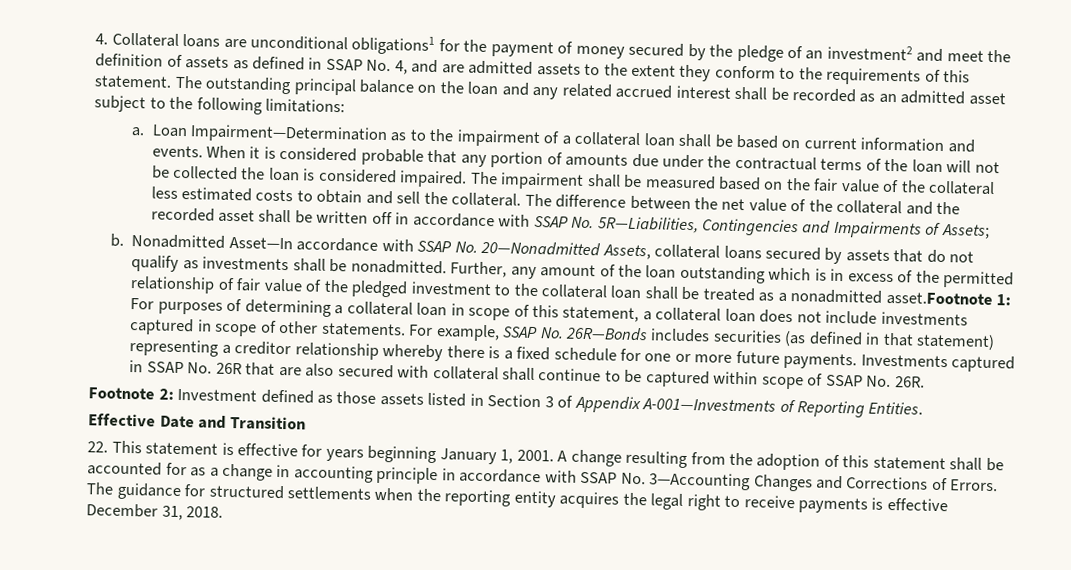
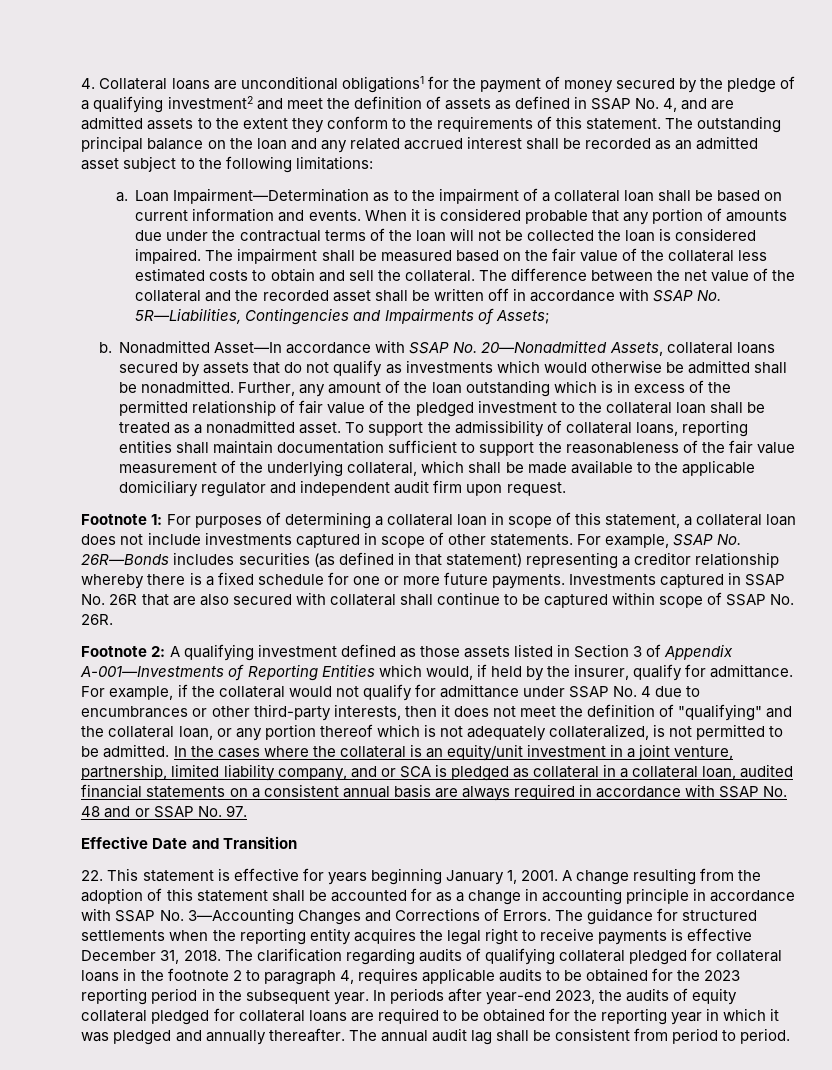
- 4. Collateral loans are unconditional obligations1 for the payment of money secured by the pledge of an investment2 and meet the definition of assets as defined in SSAP No. 4, and are admitted assets to the extent they conform to the requirements of this statement.
+ 4. Collateral loans are unconditional obligations1 for the payment of money secured by the pledge of a qualifying investment2 and meet the definition of assets as defined in SSAP No. 4, and are admitted assets to the extent they conform to the requirements of this statement.
- Nonadmitted Asset—In accordance with SSAP No. 20—Nonadmitted Assets, collateral loans secured by assets that do not qualify as investments shall be nonadmitted.
+ Nonadmitted Asset—In accordance with SSAP No. 20—Nonadmitted Assets, collateral loans secured by assets that do not qualify as investments which would otherwise be admitted shall be nonadmitted.
- Further, any amount of the loan outstanding which is in excess of the permitted relationship of fair value of the pledged investment to the collateral loan shall be treated as a nonadmitted asset.Footnote 1: For purposes of determining a collateral loan in scope of this statement, a collateral loan does not include investments captured in scope of other statements.
+ Further, any amount of the loan outstanding which is in excess of the permitted relationship of fair value of the pledged investment to the collateral loan shall be treated as a nonadmitted asset. To support the admissibility of collateral loans, reporting entities shall maintain documentation sufficient to support the reasonableness of the fair value measurement of the underlying collateral, which shall be made available to the applicable domiciliary regulator and independent audit firm upon request.
+ Footnote 1: For purposes of determining a collateral loan in scope of this statement, a collateral loan does not include investments captured in scope of other statements.
- Footnote 2: Investment defined as those assets listed in Section 3 of Appendix A-001—Investments of Reporting Entities.
+ Footnote 2: A qualifying investment defined as those assets listed in Section 3 of Appendix A-001—Investments of Reporting Entities which would, if held by the insurer, qualify for admittance. For example, if the collateral would not qualify for admittance under SSAP No. 4 due to encumbrances or other third-party interests, then it does not meet the definition of "qualifying" and the collateral loan, or any portion thereof which is not adequately collateralized, is not permitted to be admitted. In the cases where the collateral is an equity/unit investment in a joint venture, partnership, limited liability company, and or SCA is pledged as collateral in a collateral loan, audited financial statements on a consistent annual basis are always required in accordance with SSAP No. 48 and or SSAP No. 97.
+ The clarification regarding audits of qualifying collateral pledged for collateral loans in the footnote 2 to paragraph 4, requires applicable audits to be obtained for the 2023 reporting period in the subsequent year. In periods after year-end 2023, the audits of equity collateral pledged for collateral loans are required to be obtained for the reporting year in which it was pledged and annually thereafter. The annual audit lag shall be consistent from period to period.

